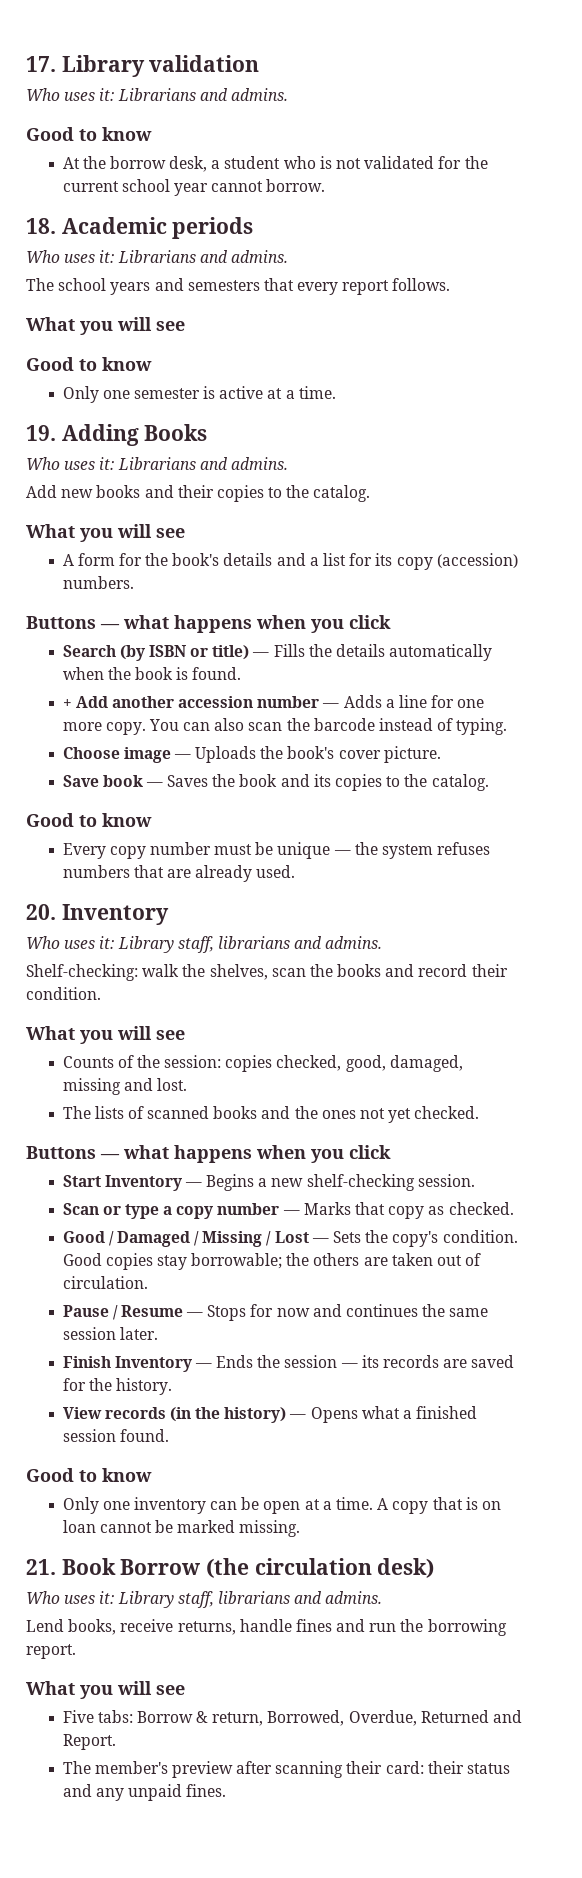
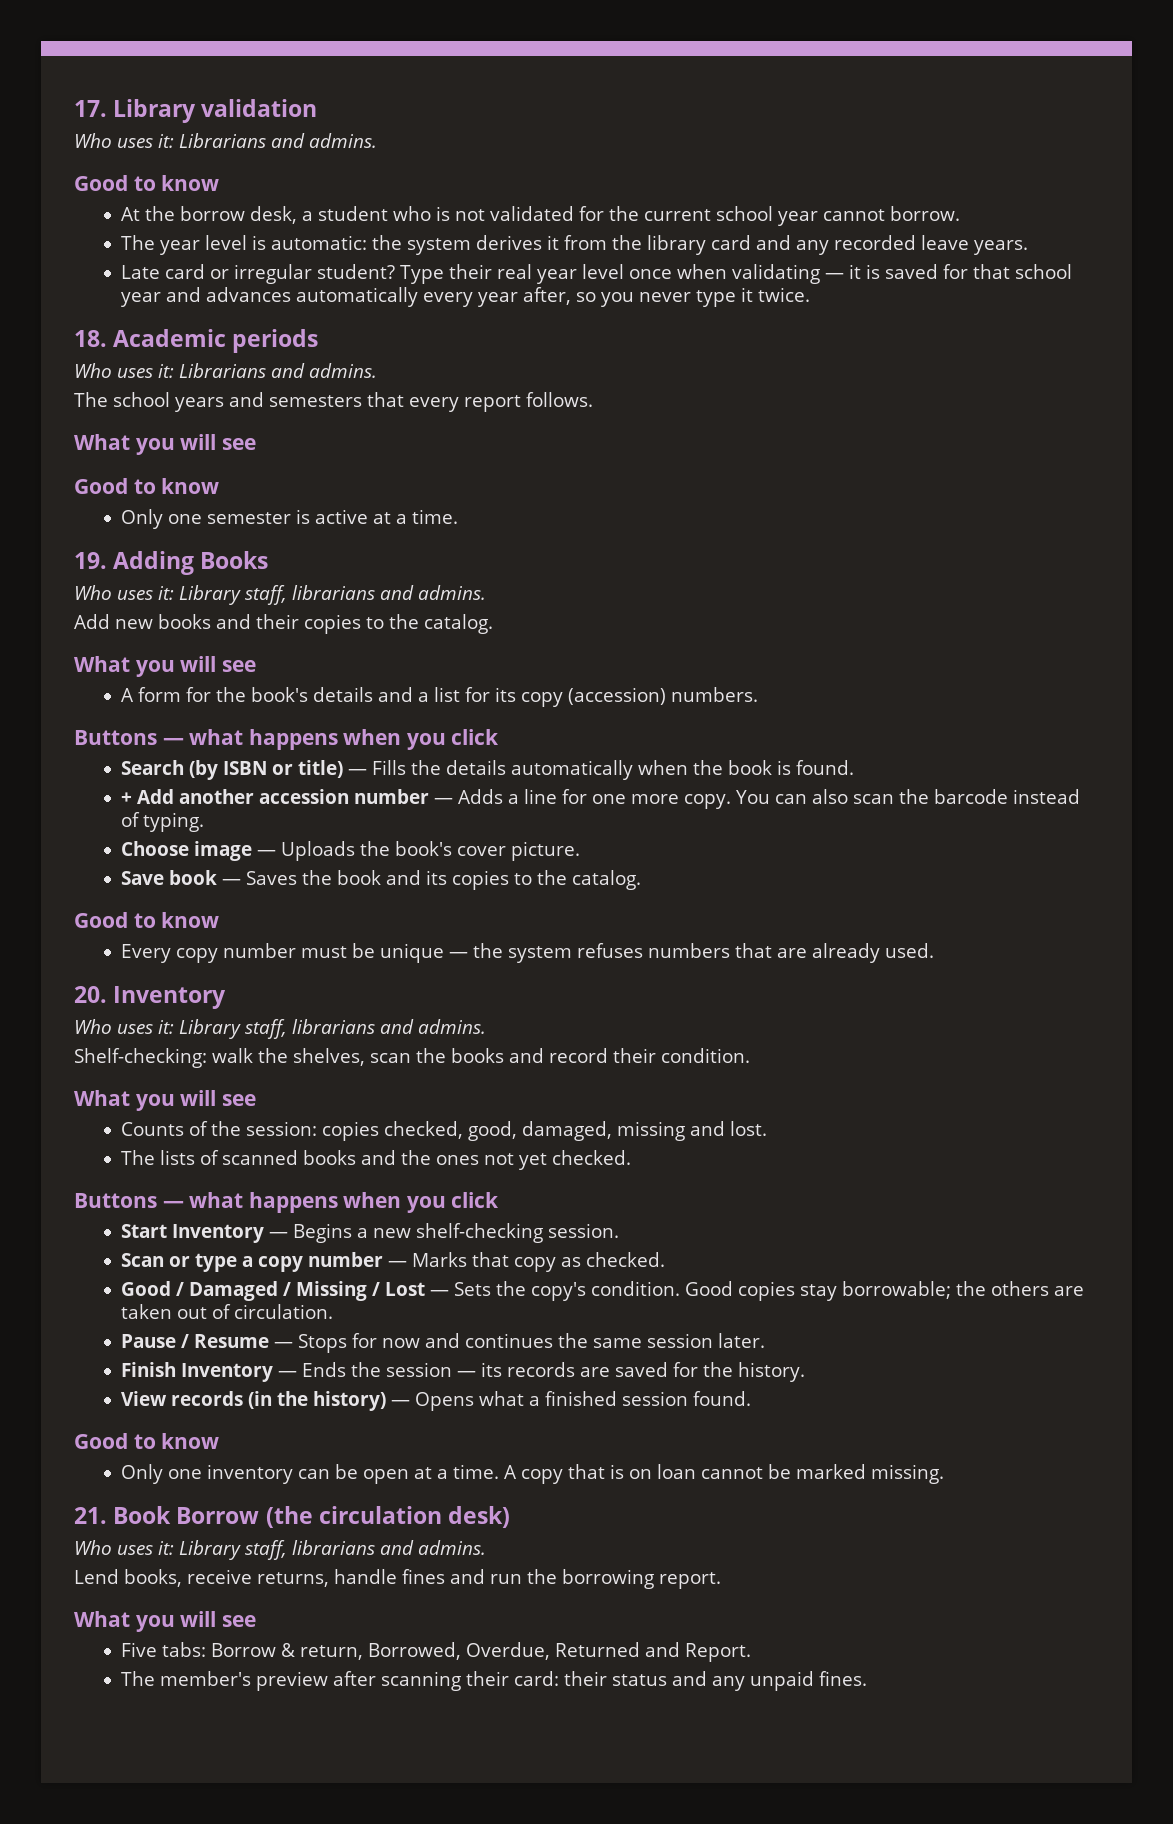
+ The year level is automatic: the system derives it from the library card and any recorded leave years.
+ Late card or irregular student? Type their real year level once when validating — it is saved for that school year and advances automatically every year after, so you never type it twice.
  19. Adding Books
- Who uses it: Librarians and admins.
+ Who uses it: Library staff, librarians and admins.

